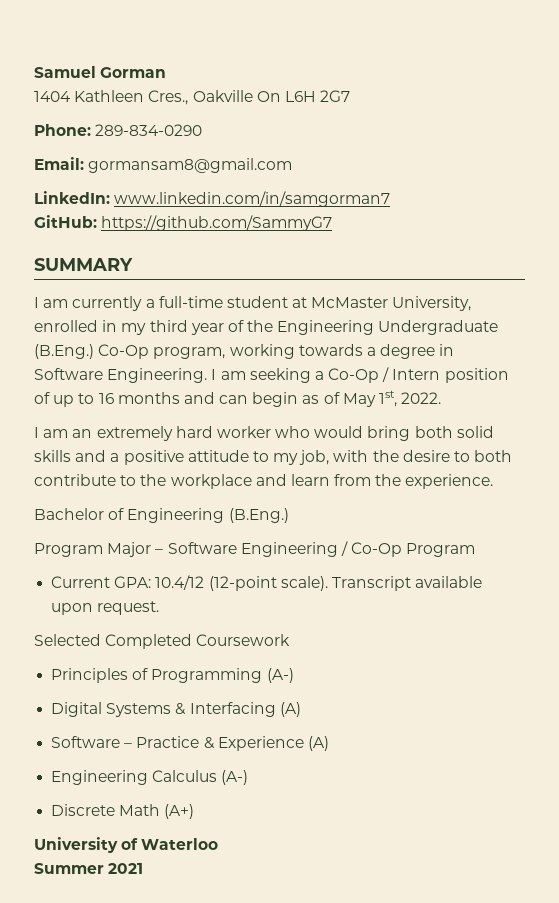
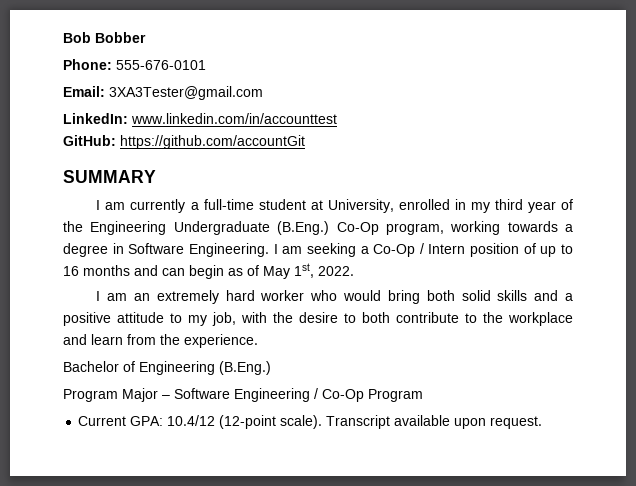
- Samuel Gorman
- 1404 Kathleen Cres., Oakville On L6H 2G7
+ Bob Bobber
- Phone: 289-834-0290
+ Phone: 555-676-0101
- Email: gormansam8@gmail.com
+ Email: 3XA3Tester@gmail.com
- LinkedIn: www.linkedin.com/in/samgorman7
+ LinkedIn: www.linkedin.com/in/accounttest
- GitHub: https://github.com/SammyG7
+ GitHub: https://github.com/accountGit
- I am currently a full-time student at McMaster University, enrolled in my third year of the Engineering Undergraduate (B.Eng.) Co-Op program, working towards a degree in Software Engineering.
+ I am currently a full-time student at University, enrolled in my third year of the Engineering Undergraduate (B.Eng.) Co-Op program, working towards a degree in Software Engineering.
- Selected Completed Coursework
- Principles of Programming (A-)
- Digital Systems & Interfacing (A)
- Software – Practice & Experience (A)
- Engineering Calculus (A-)
- Discrete Math (A+)
- University of Waterloo
- Summer 2021

